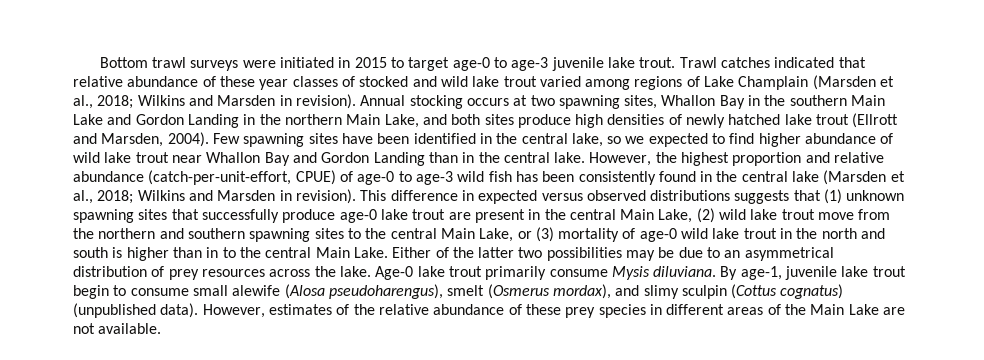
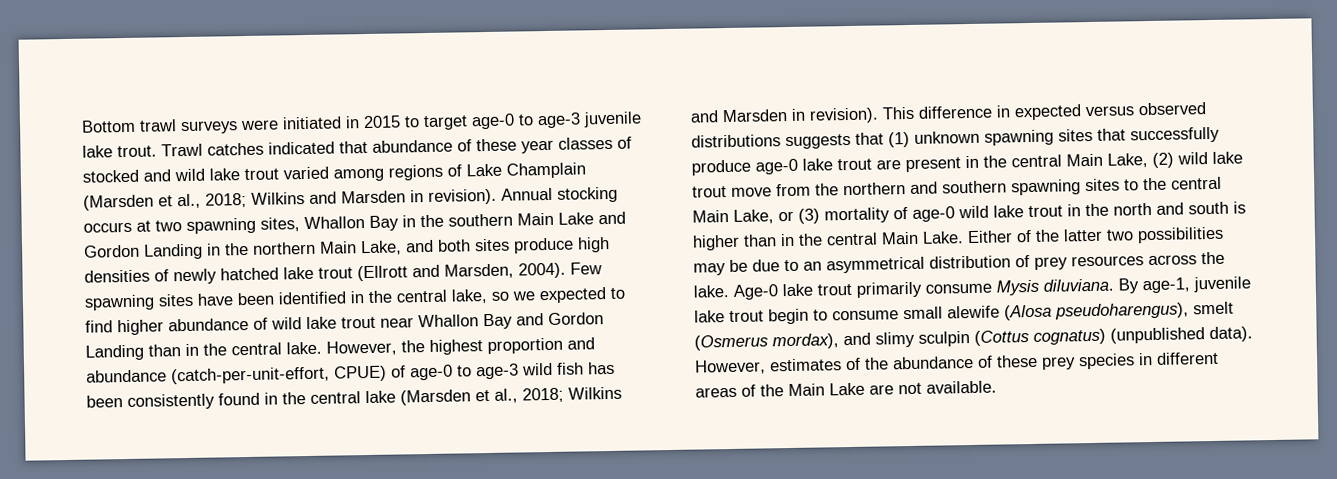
- Trawl catches indicated that relative abundance of these year classes of stocked and wild lake trout varied among regions of Lake Champlain (Marsden et al., 2018; Wilkins and Marsden in revision).
+ Trawl catches indicated that abundance of these year classes of stocked and wild lake trout varied among regions of Lake Champlain (Marsden et al., 2018; Wilkins and Marsden in revision).
- However, the highest proportion and relative abundance (catch-per-unit-effort, CPUE) of age-0 to age-3 wild fish has been consistently found in the central lake (Marsden et al., 2018; Wilkins and Marsden in revision).
+ However, the highest proportion and abundance (catch-per-unit-effort, CPUE) of age-0 to age-3 wild fish has been consistently found in the central lake (Marsden et al., 2018; Wilkins and Marsden in revision).
- This difference in expected versus observed distributions suggests that (1) unknown spawning sites that successfully produce age-0 lake trout are present in the central Main Lake, (2) wild lake trout move from the northern and southern spawning sites to the central Main Lake, or (3) mortality of age-0 wild lake trout in the north and south is higher than in to the central Main Lake.
+ This difference in expected versus observed distributions suggests that (1) unknown spawning sites that successfully produce age-0 lake trout are present in the central Main Lake, (2) wild lake trout move from the northern and southern spawning sites to the central Main Lake, or (3) mortality of age-0 wild lake trout in the north and south is higher than in the central Main Lake.
- However, estimates of the relative abundance of these prey species in different areas of the Main Lake are not available.
+ However, estimates of the abundance of these prey species in different areas of the Main Lake are not available.

